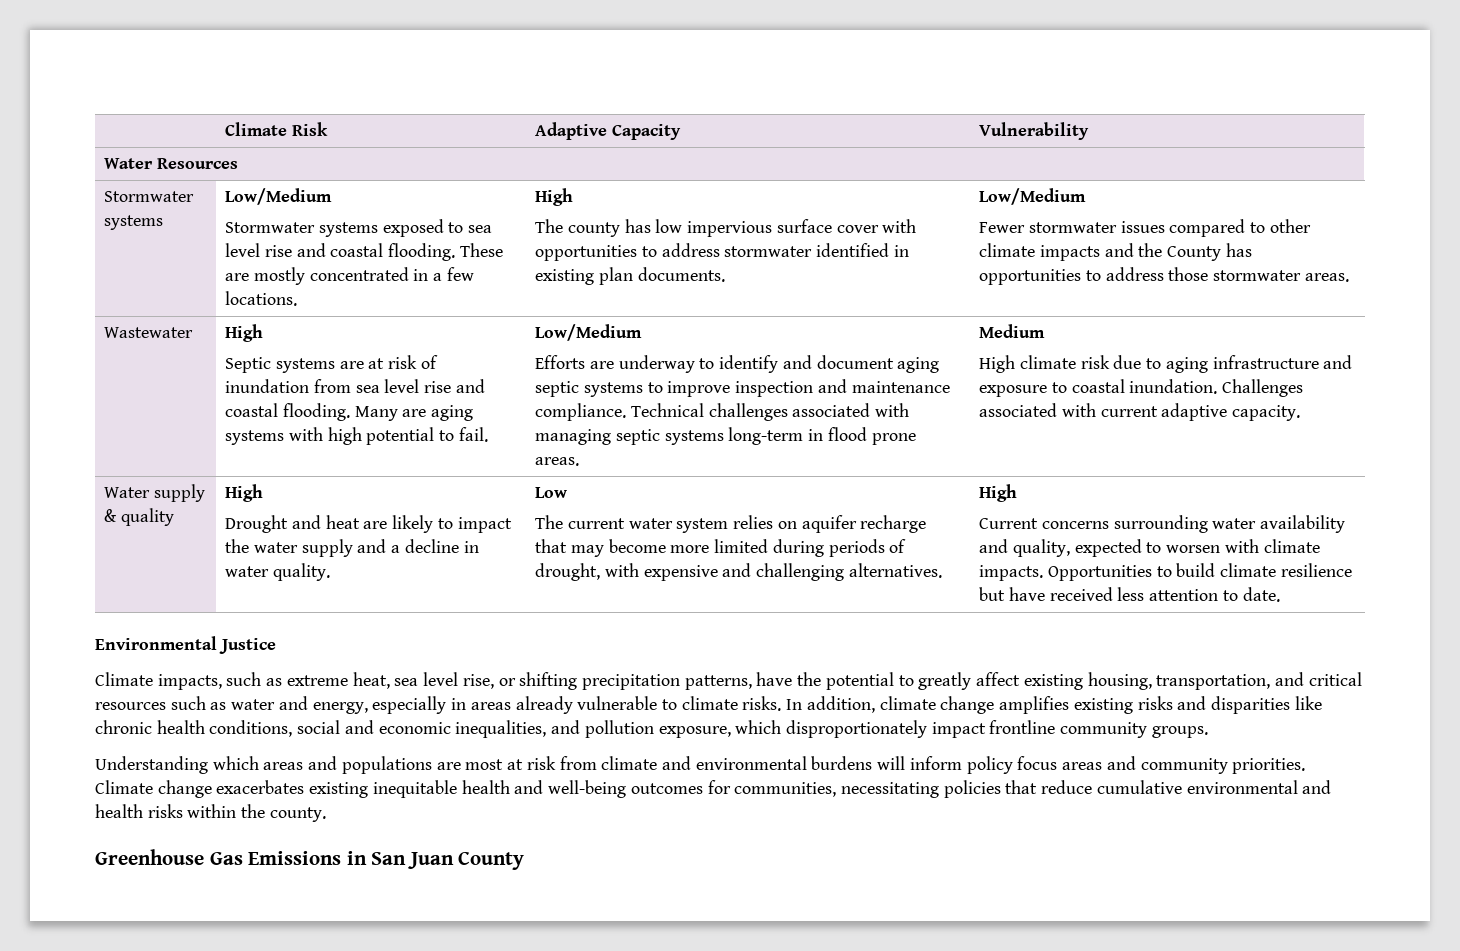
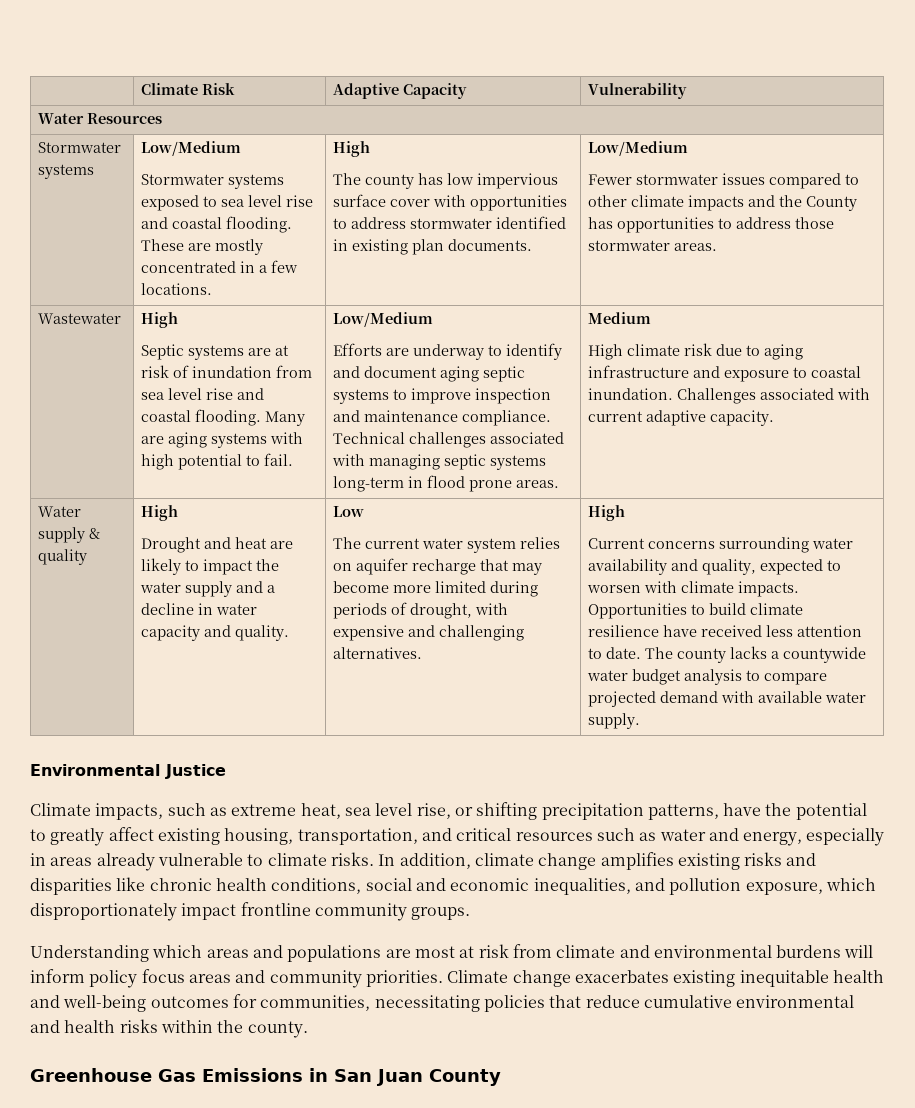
- Drought and heat are likely to impact the water supply and a decline in water quality.
+ Drought and heat are likely to impact the water supply and a decline in water capacity and quality.
- Opportunities to build climate resilience but have received less attention to date.
+ Opportunities to build climate resilience have received less attention to date. The county lacks a countywide water budget analysis to compare projected demand with available water supply.

